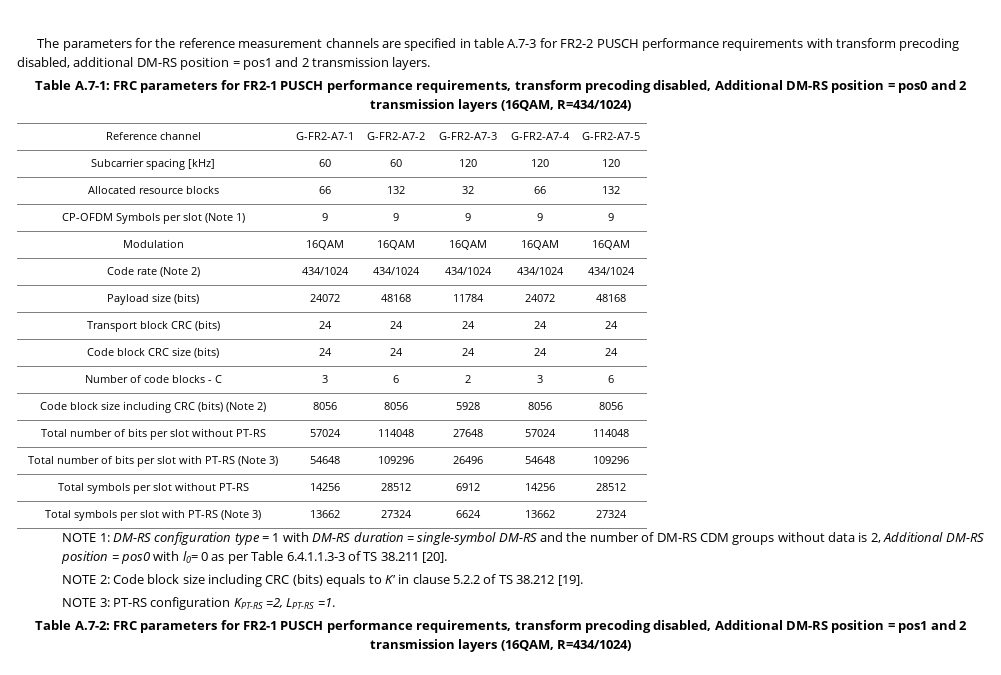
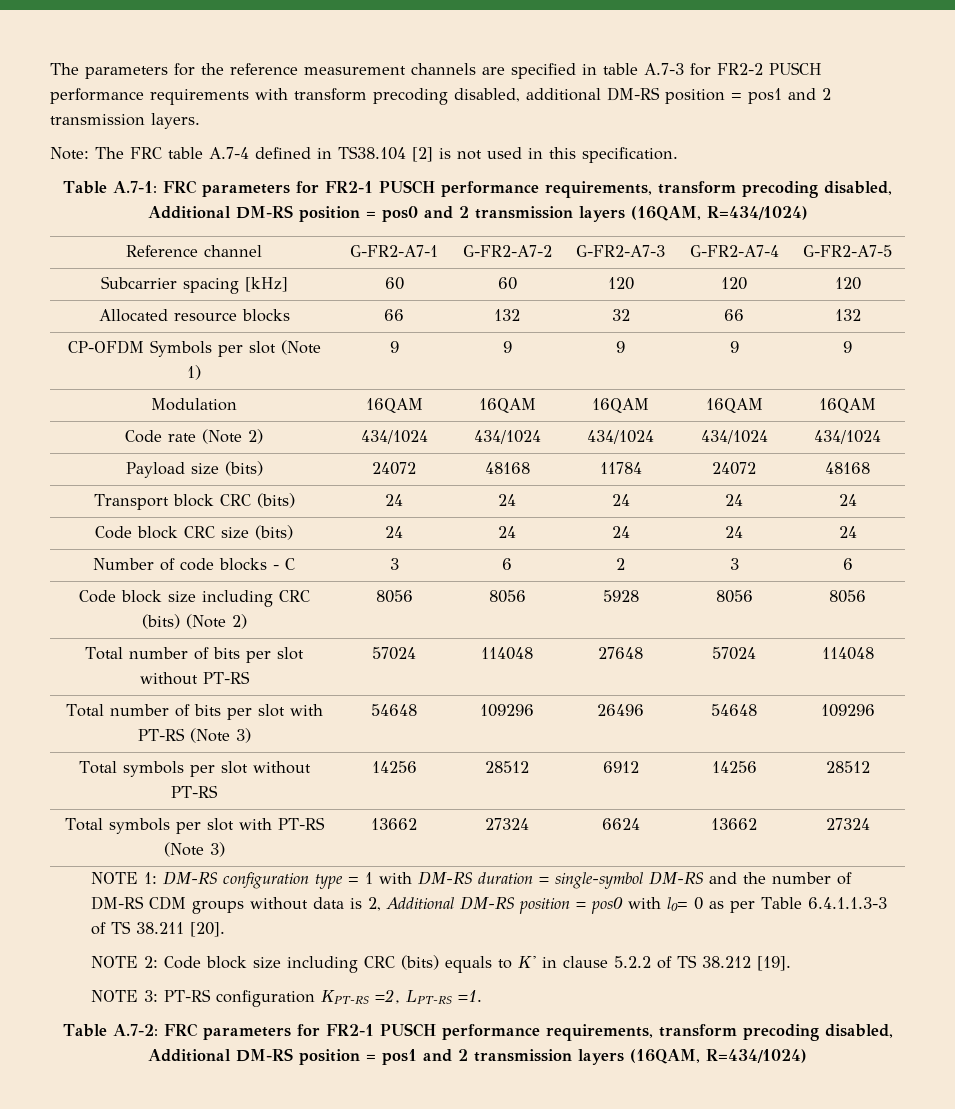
+ Note: The FRC table A.7-4 defined in TS38.104 [2] is not used in this specification.

